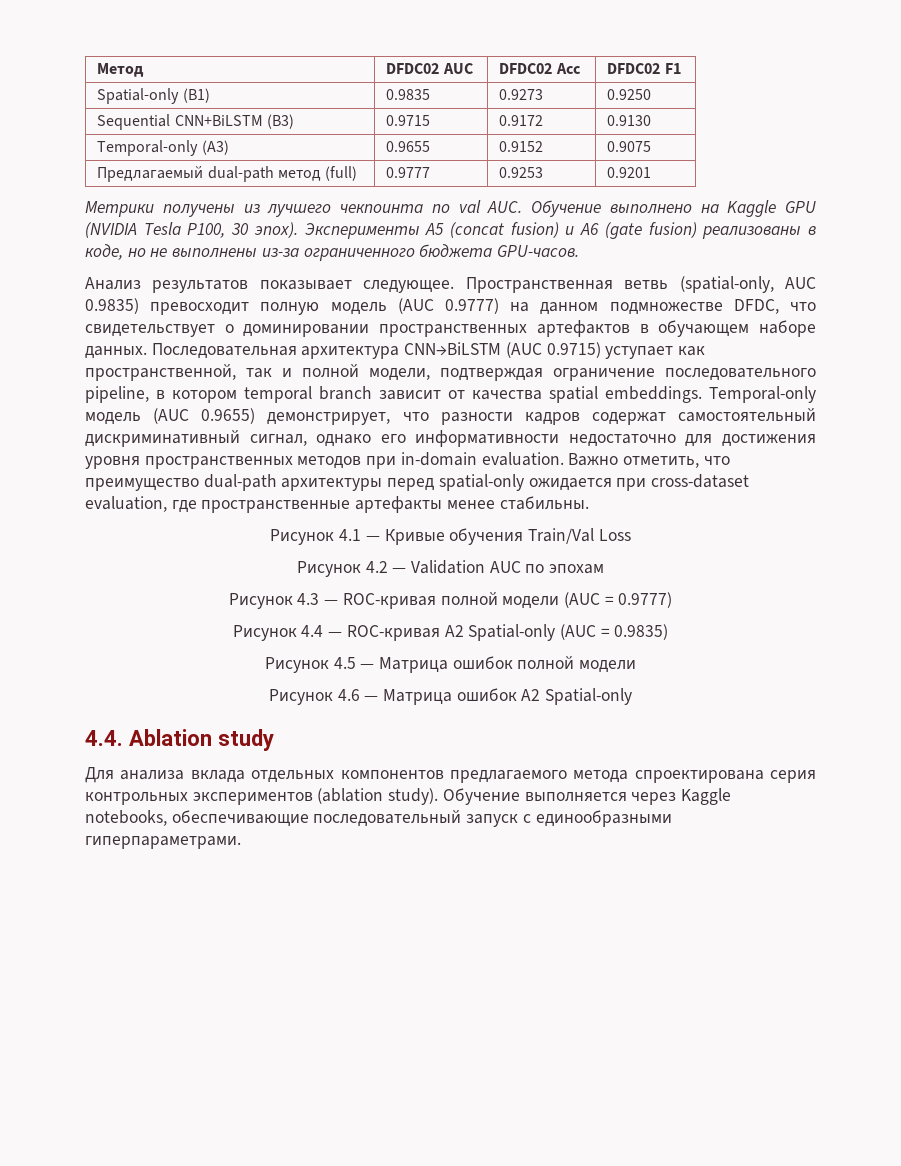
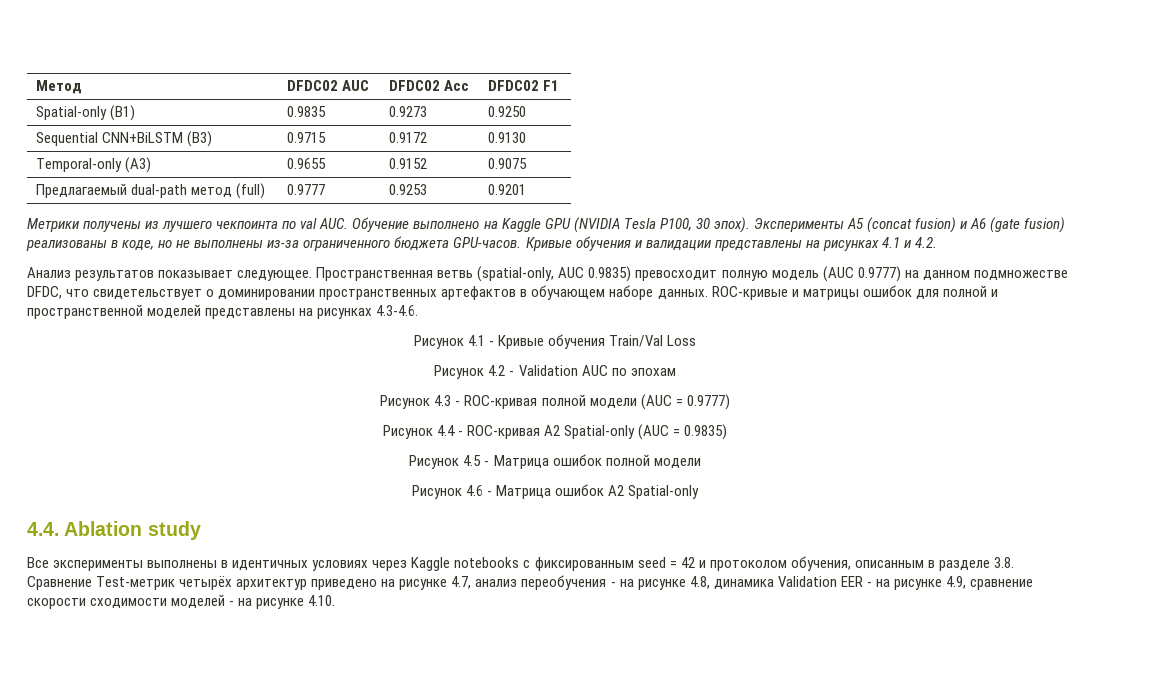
+ Кривые обучения и валидации представлены на рисунках 4.1 и 4.2.
- Последовательная архитектура CNN→BiLSTM (AUC 0.9715) уступает как пространственной, так и полной модели, подтверждая ограничение последовательного pipeline, в котором temporal branch зависит от качества spatial embeddings. Temporal-only модель (AUC 0.9655) демонстрирует, что разности кадров содержат самостоятельный дискриминативный сигнал, однако его информативности недостаточно для достижения уровня пространственных методов при in-domain evaluation. Важно отметить, что преимущество dual-path архитектуры перед spatial-only ожидается при cross-dataset evaluation, где пространственные артефакты менее стабильны.
+ ROC-кривые и матрицы ошибок для полной и пространственной моделей представлены на рисунках 4.3-4.6.
- Рисунок 4.1 — Кривые обучения Train/Val Loss
+ Рисунок 4.1 - Кривые обучения Train/Val Loss
- Рисунок 4.2 — Validation AUC по эпохам
+ Рисунок 4.2 - Validation AUC по эпохам
- Рисунок 4.3 — ROC-кривая полной модели (AUC = 0.9777)
+ Рисунок 4.3 - ROC-кривая полной модели (AUC = 0.9777)
- Рисунок 4.4 — ROC-кривая A2 Spatial-only (AUC = 0.9835)
+ Рисунок 4.4 - ROC-кривая A2 Spatial-only (AUC = 0.9835)
- Рисунок 4.5 — Матрица ошибок полной модели
+ Рисунок 4.5 - Матрица ошибок полной модели
- Рисунок 4.6 — Матрица ошибок A2 Spatial-only
+ Рисунок 4.6 - Матрица ошибок A2 Spatial-only
- Для анализа вклада отдельных компонентов предлагаемого метода спроектирована серия контрольных экспериментов (ablation study). Обучение выполняется через Kaggle notebooks, обеспечивающие последовательный запуск с единообразными гиперпараметрами.
+ Все эксперименты выполнены в идентичных условиях через Kaggle notebooks с фиксированным seed = 42 и протоколом обучения, описанным в разделе 3.8. Сравнение Test-метрик четырёх архитектур приведено на рисунке 4.7, анализ переобучения - на рисунке 4.8, динамика Validation EER - на рисунке 4.9, сравнение скорости сходимости моделей - на рисунке 4.10.

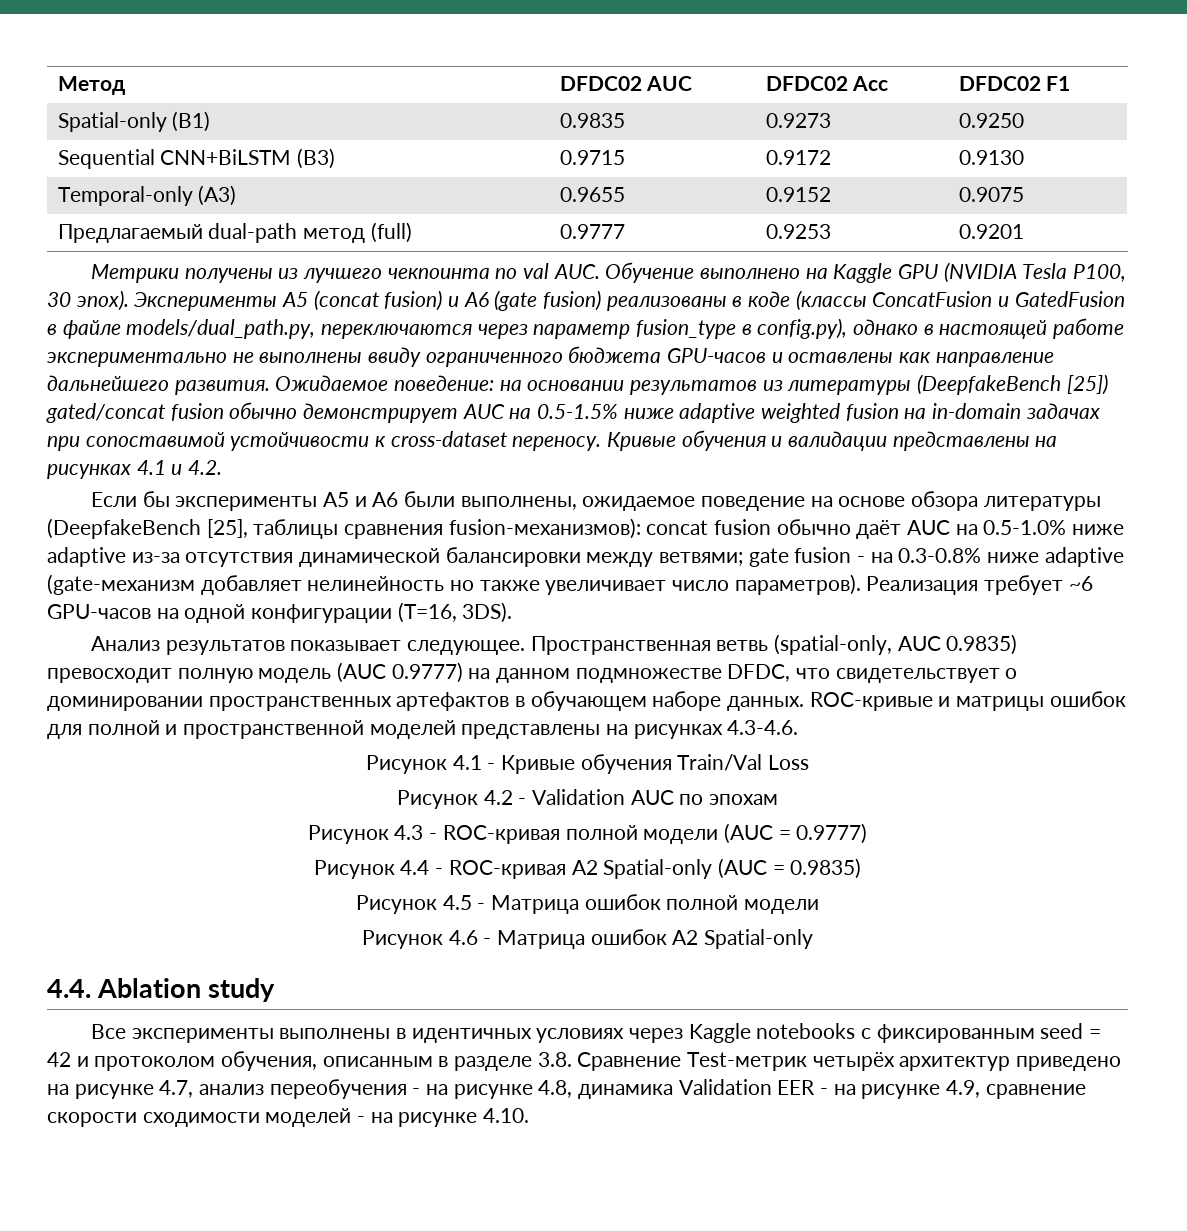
- Эксперименты A5 (concat fusion) и A6 (gate fusion) реализованы в коде, но не выполнены из-за ограниченного бюджета GPU-часов.
+ Эксперименты A5 (concat fusion) и A6 (gate fusion) реализованы в коде (классы ConcatFusion и GatedFusion в файле models/dual_path.py, переключаются через параметр fusion_type в config.py), однако в настоящей работе экспериментально не выполнены ввиду ограниченного бюджета GPU-часов и оставлены как направление дальнейшего развития. Ожидаемое поведение: на основании результатов из литературы (DeepfakeBench [25]) gated/concat fusion обычно демонстрирует AUC на 0.5-1.5% ниже adaptive weighted fusion на in-domain задачах при сопоставимой устойчивости к cross-dataset переносу.
+ Если бы эксперименты A5 и A6 были выполнены, ожидаемое поведение на основе обзора литературы (DeepfakeBench [25], таблицы сравнения fusion-механизмов): concat fusion обычно даёт AUC на 0.5-1.0% ниже adaptive из-за отсутствия динамической балансировки между ветвями; gate fusion - на 0.3-0.8% ниже adaptive (gate-механизм добавляет нелинейность но также увеличивает число параметров). Реализация требует ~6 GPU-часов на одной конфигурации (T=16, 3DS).

